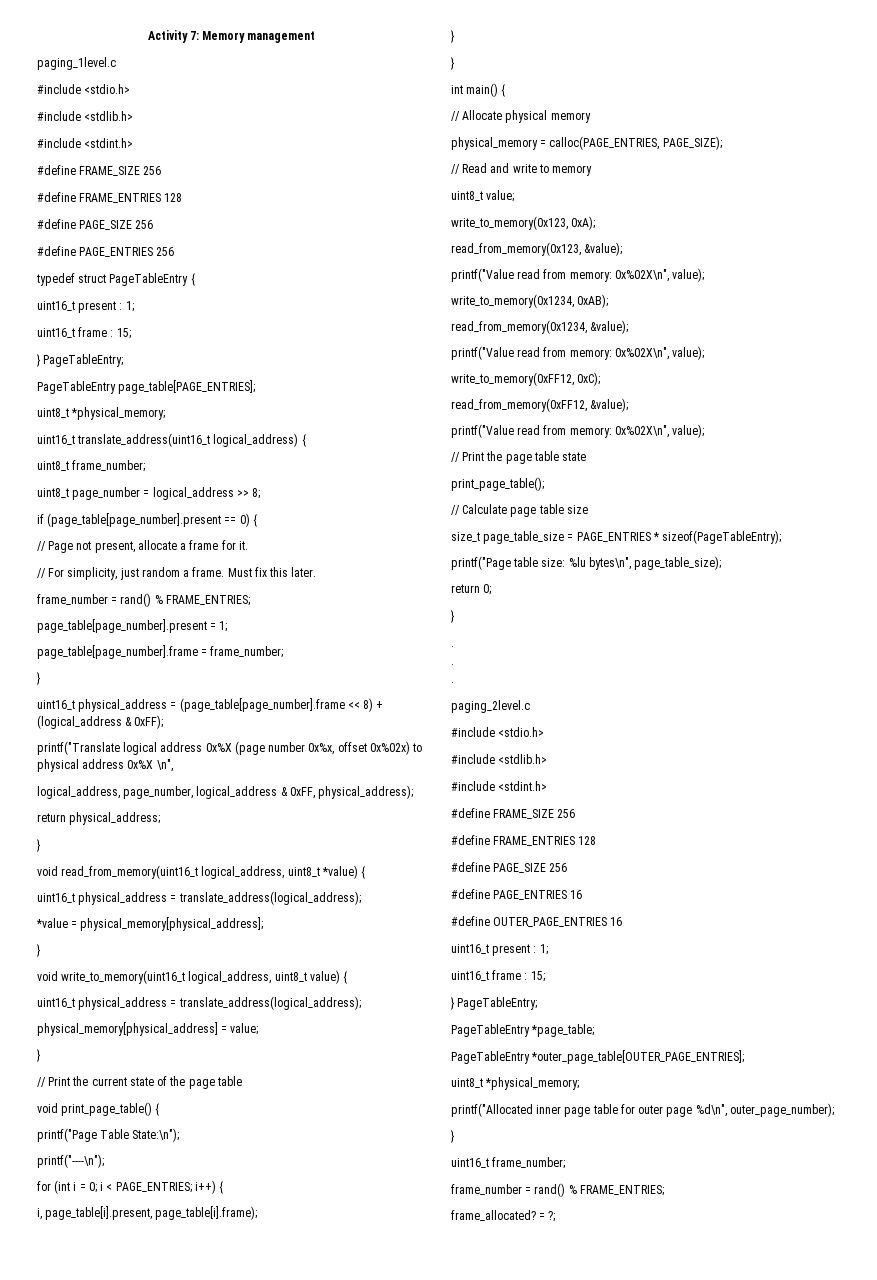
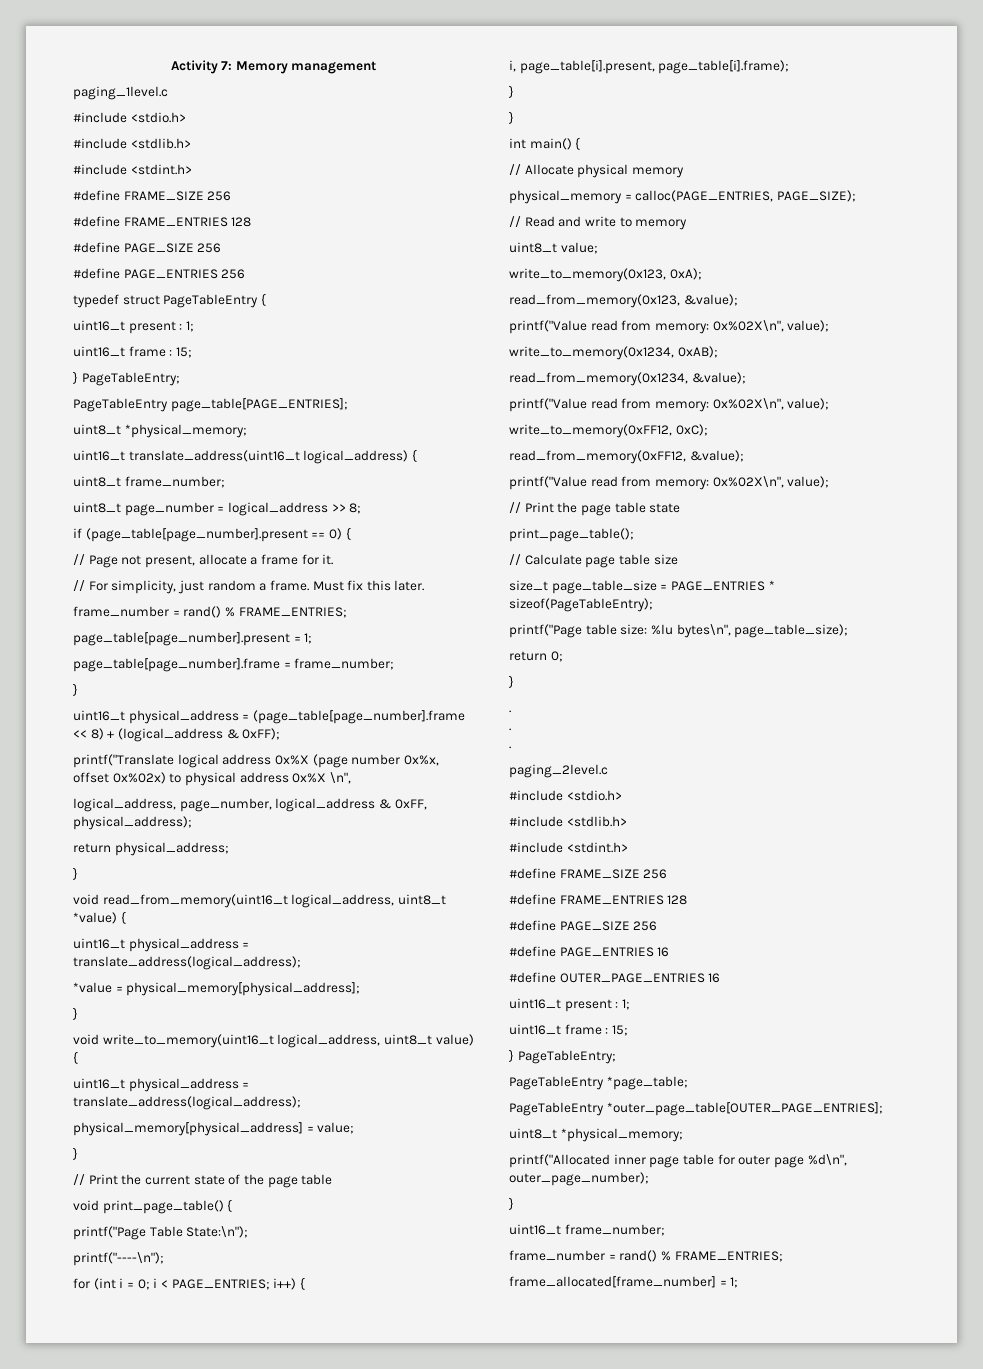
- frame_allocated? = ?;
+ frame_allocated[frame_number] = 1;

